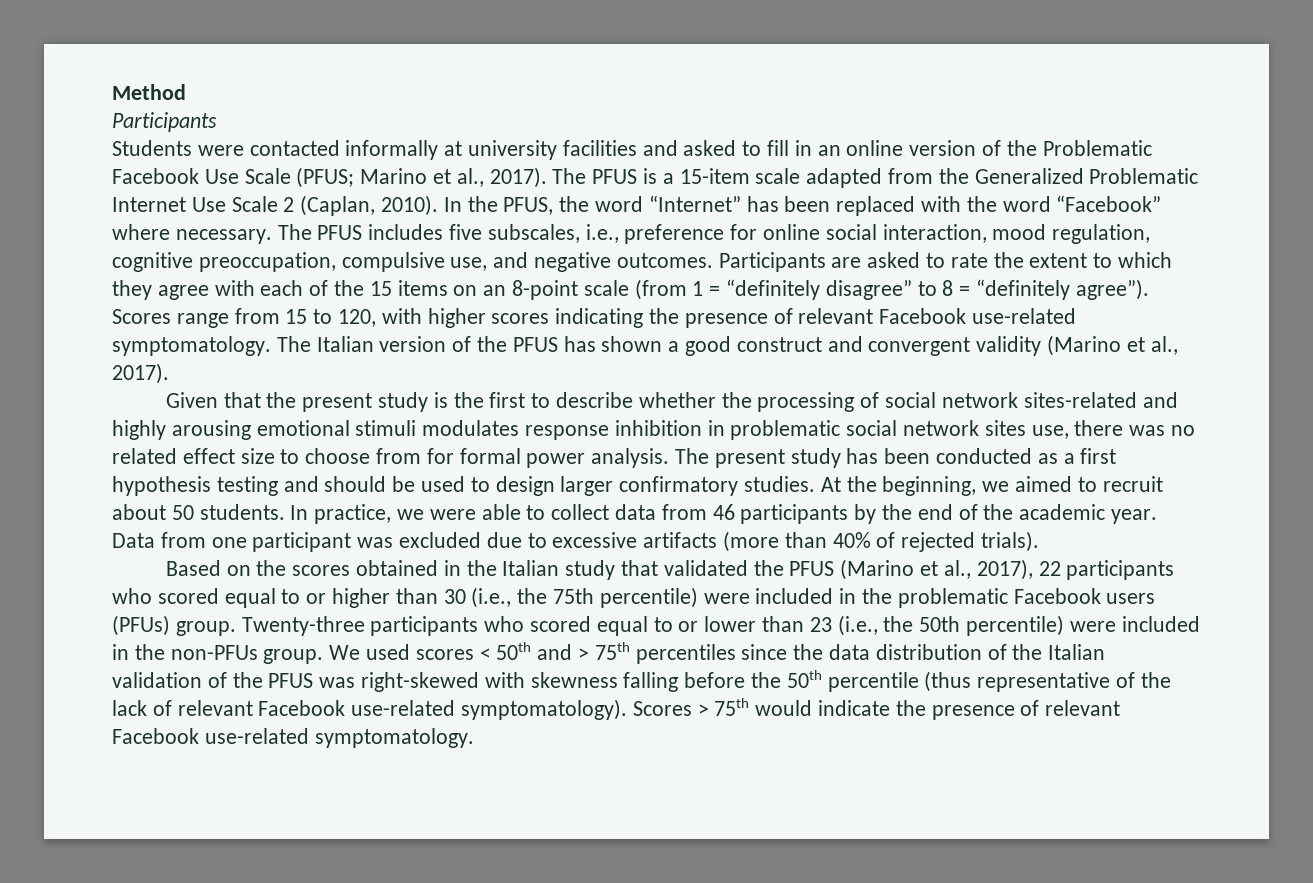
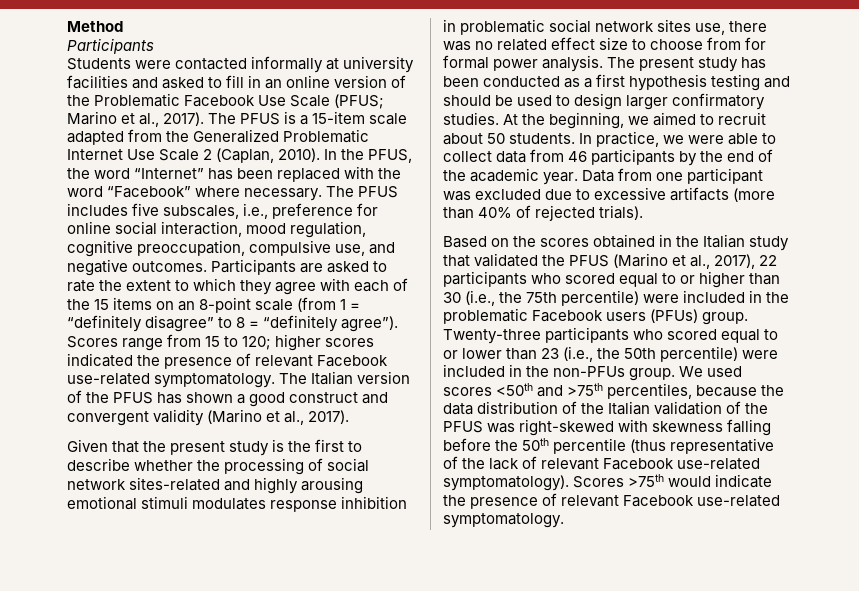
- Scores range from 15 to 120, with higher scores indicating the presence of relevant Facebook use-related symptomatology.
+ Scores range from 15 to 120; higher scores indicated the presence of relevant Facebook use-related symptomatology.
- We used scores < 50th and > 75th percentiles since the data distribution of the Italian validation of the PFUS was right-skewed with skewness falling before the 50th percentile (thus representative of the lack of relevant Facebook use-related symptomatology).
+ We used scores <50th and >75th percentiles, because the data distribution of the Italian validation of the PFUS was right-skewed with skewness falling before the 50th percentile (thus representative of the lack of relevant Facebook use-related symptomatology).
- Scores > 75th would indicate the presence of relevant Facebook use-related symptomatology.
+ Scores >75th would indicate the presence of relevant Facebook use-related symptomatology.

